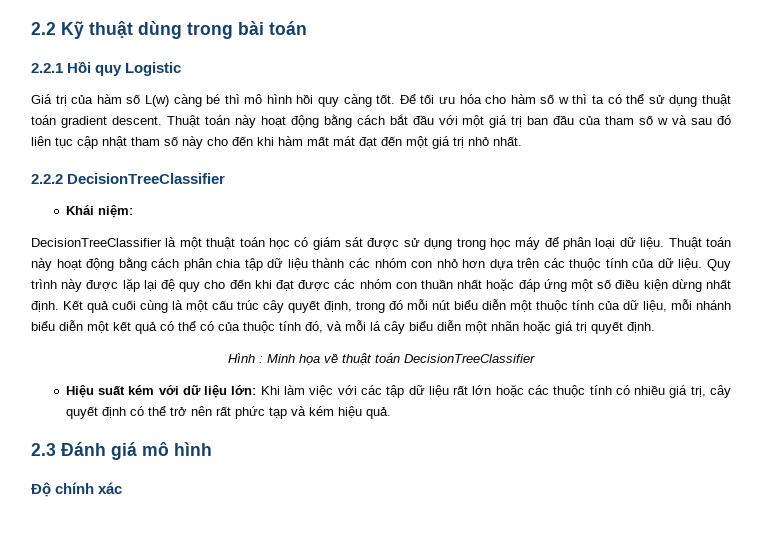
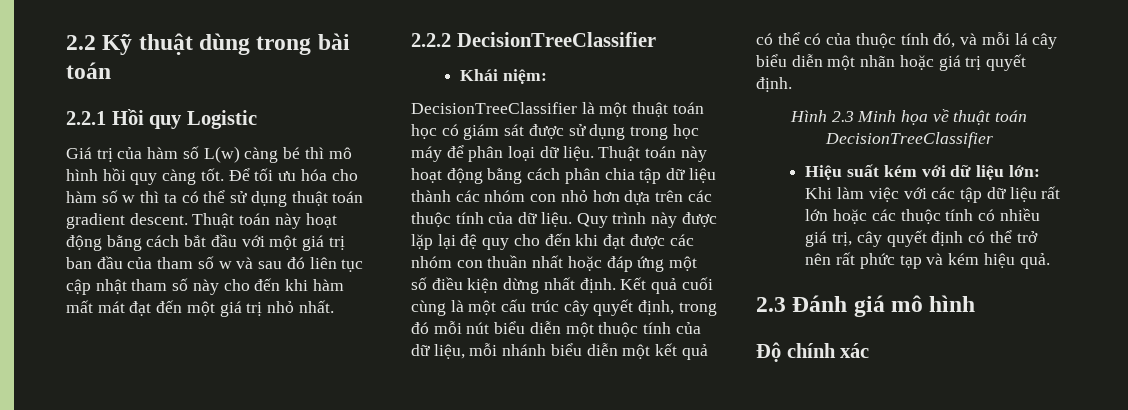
- Hình : Minh họa về thuật toán DecisionTreeClassifier
+ Hình 2.3 Minh họa về thuật toán DecisionTreeClassifier

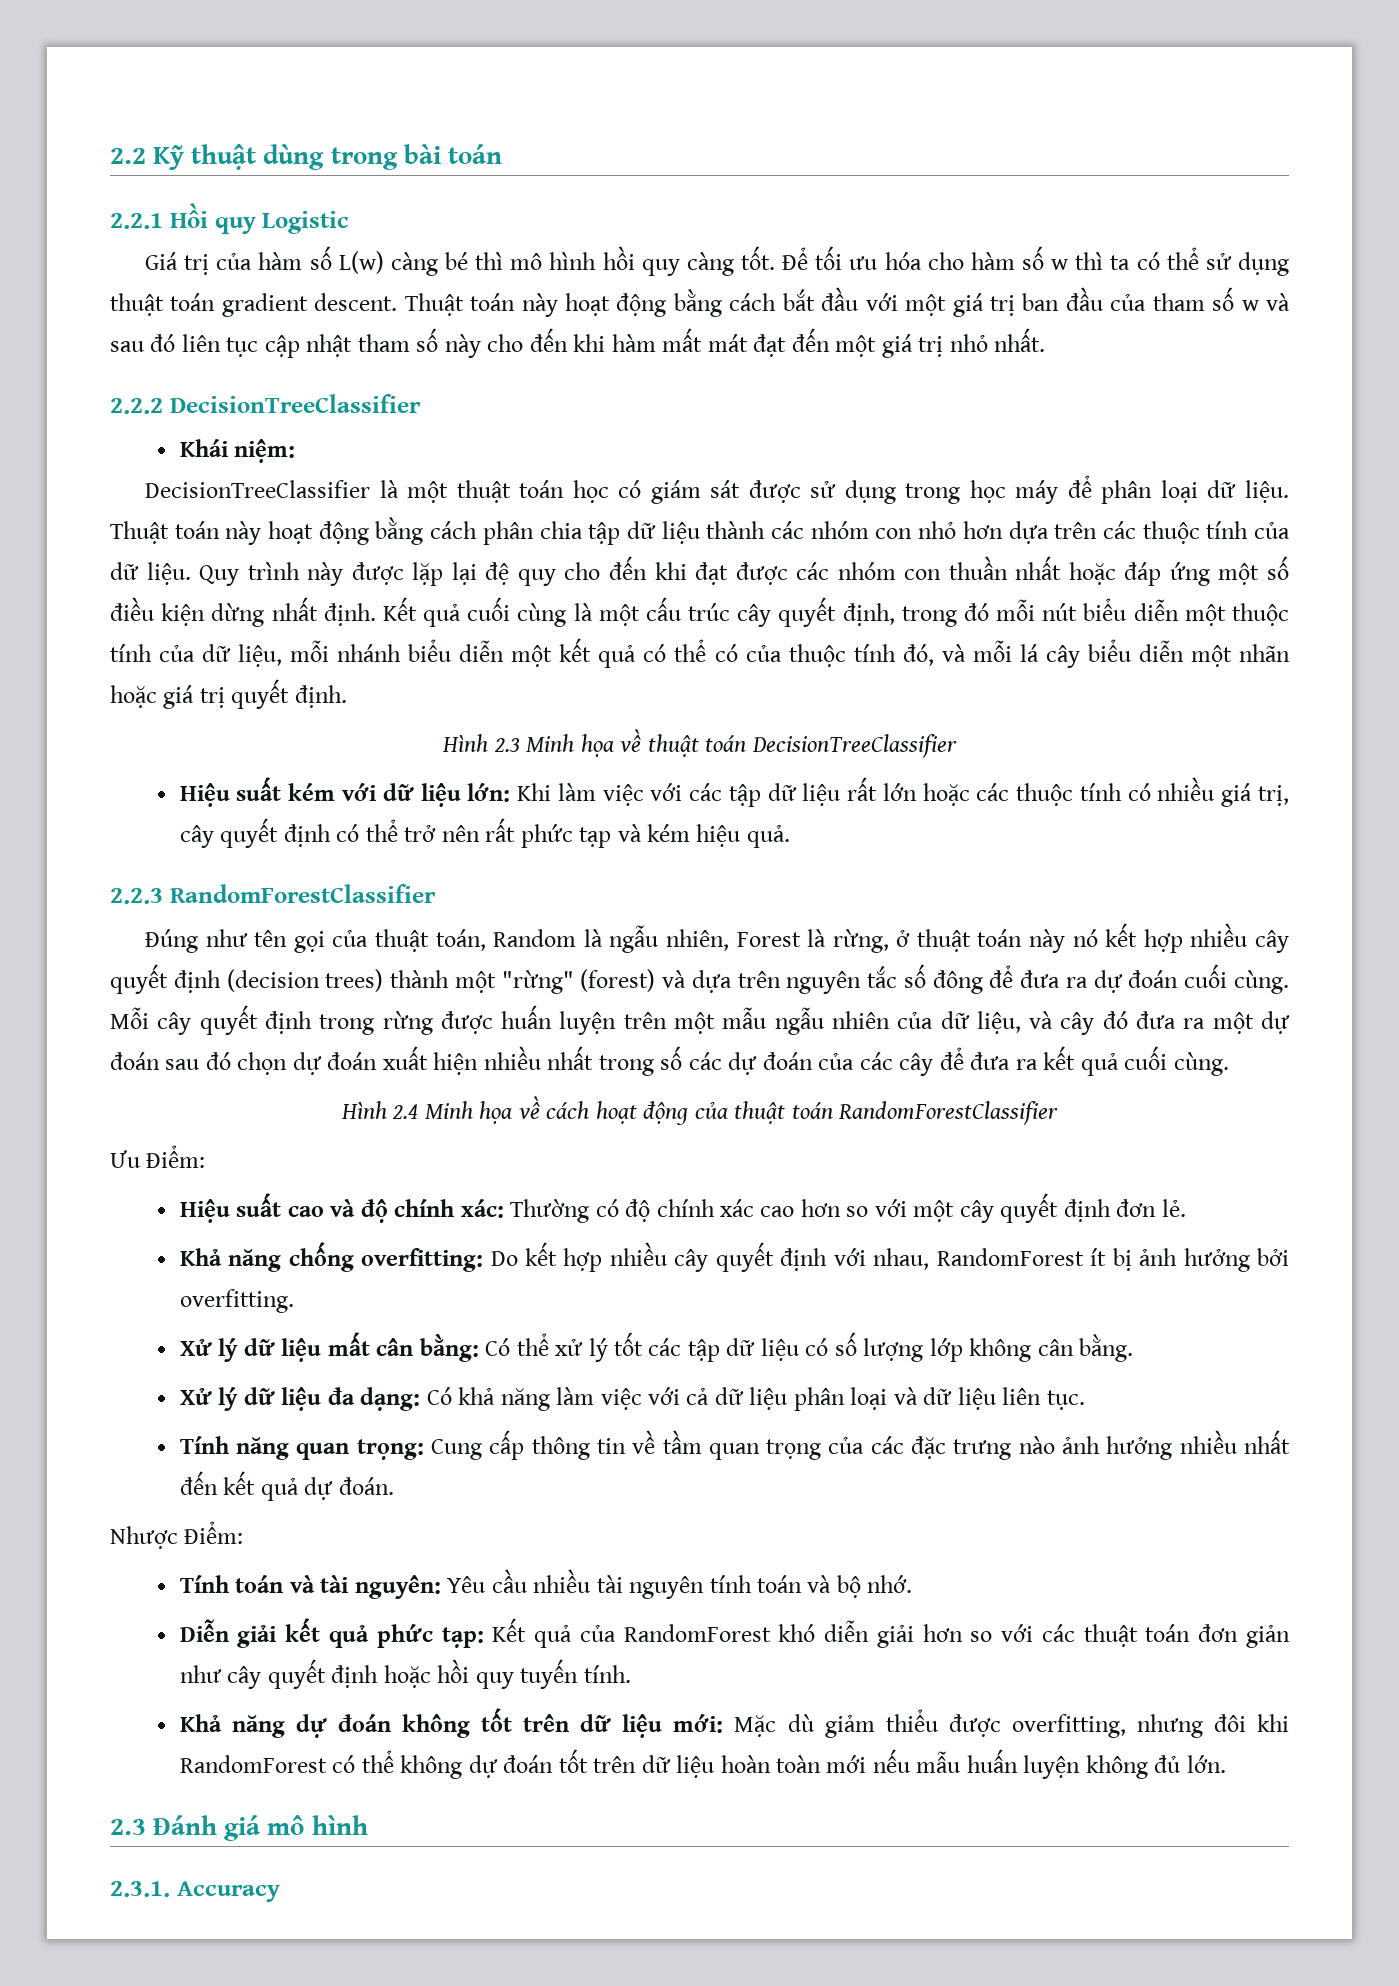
+ 2.2.3 RandomForestClassifier
+ Đúng như tên gọi của thuật toán, Random là ngẫu nhiên, Forest là rừng, ở thuật toán này nó kết hợp nhiều cây quyết định (decision trees) thành một "rừng" (forest) và dựa trên nguyên tắc số đông để đưa ra dự đoán cuối cùng. Mỗi cây quyết định trong rừng được huấn luyện trên một mẫu ngẫu nhiên của dữ liệu, và cây đó đưa ra một dự đoán sau đó chọn dự đoán xuất hiện nhiều nhất trong số các dự đoán của các cây để đưa ra kết quả cuối cùng.
+ Hình 2.4 Minh họa về cách hoạt động của thuật toán RandomForestClassifier
+ Ưu Điểm:
+ Hiệu suất cao và độ chính xác: Thường có độ chính xác cao hơn so với một cây quyết định đơn lẻ.
+ Khả năng chống overfitting: Do kết hợp nhiều cây quyết định với nhau, RandomForest ít bị ảnh hưởng bởi overfitting.
+ Xử lý dữ liệu mất cân bằng: Có thể xử lý tốt các tập dữ liệu có số lượng lớp không cân bằng.
+ Xử lý dữ liệu đa dạng: Có khả năng làm việc với cả dữ liệu phân loại và dữ liệu liên tục.
+ Tính năng quan trọng: Cung cấp thông tin về tầm quan trọng của các đặc trưng nào ảnh hưởng nhiều nhất đến kết quả dự đoán.
+ Nhược Điểm:
+ Tính toán và tài nguyên: Yêu cầu nhiều tài nguyên tính toán và bộ nhớ.
+ Diễn giải kết quả phức tạp: Kết quả của RandomForest khó diễn giải hơn so với các thuật toán đơn giản như cây quyết định hoặc hồi quy tuyến tính.
+ Khả năng dự đoán không tốt trên dữ liệu mới: Mặc dù giảm thiểu được overfitting, nhưng đôi khi RandomForest có thể không dự đoán tốt trên dữ liệu hoàn toàn mới nếu mẫu huấn luyện không đủ lớn.
- Độ chính xác
+ 2.3.1. Accuracy

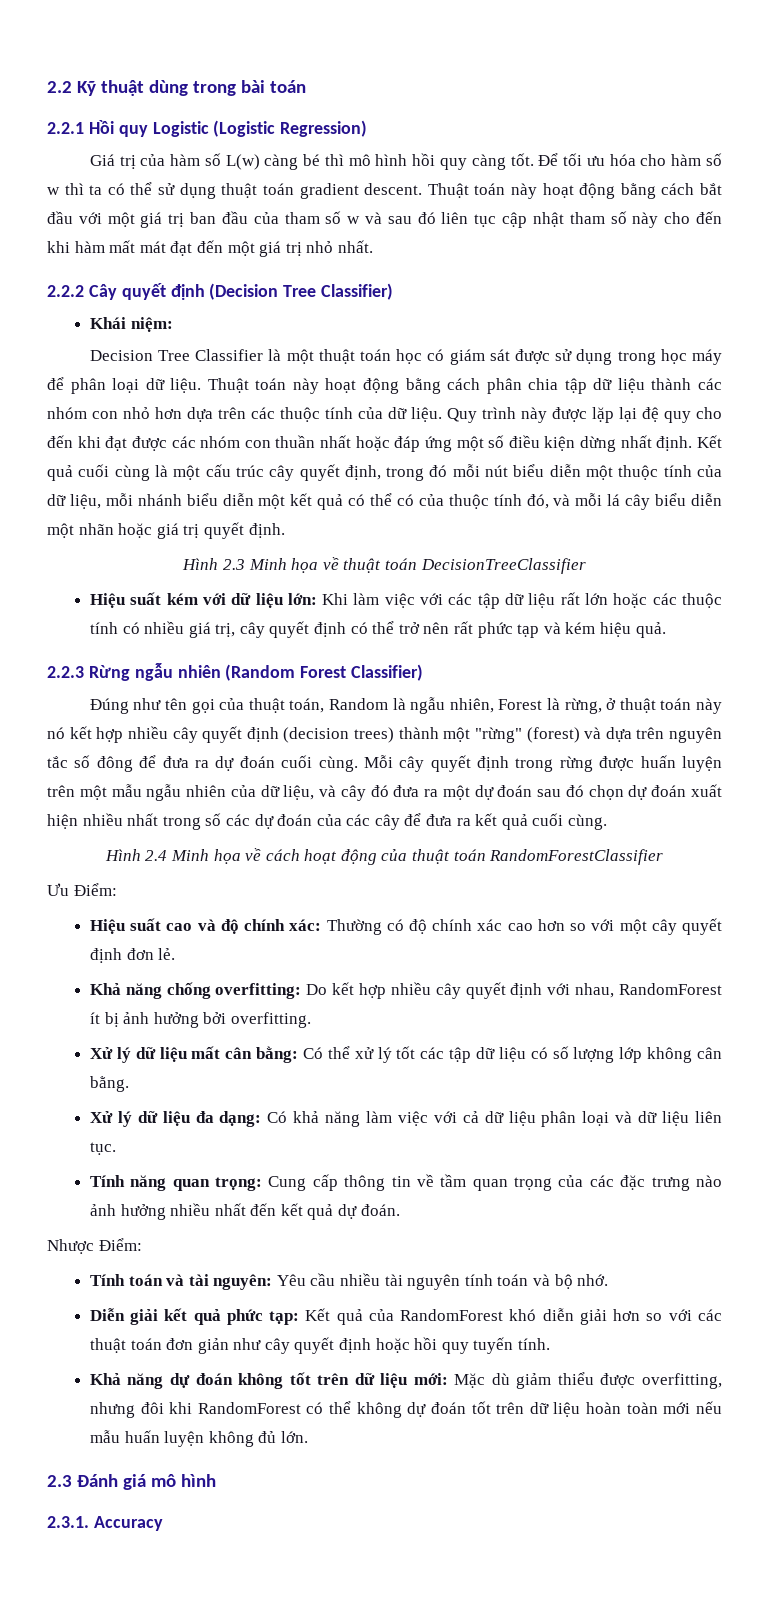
- 2.2.1 Hồi quy Logistic
+ 2.2.1 Hồi quy Logistic (Logistic Regression)
- 2.2.2 DecisionTreeClassifier
+ 2.2.2 Cây quyết định (Decision Tree Classifier)
- DecisionTreeClassifier là một thuật toán học có giám sát được sử dụng trong học máy để phân loại dữ liệu.
+ Decision Tree Classifier là một thuật toán học có giám sát được sử dụng trong học máy để phân loại dữ liệu.
- 2.2.3 RandomForestClassifier
+ 2.2.3 Rừng ngẫu nhiên (Random Forest Classifier)

